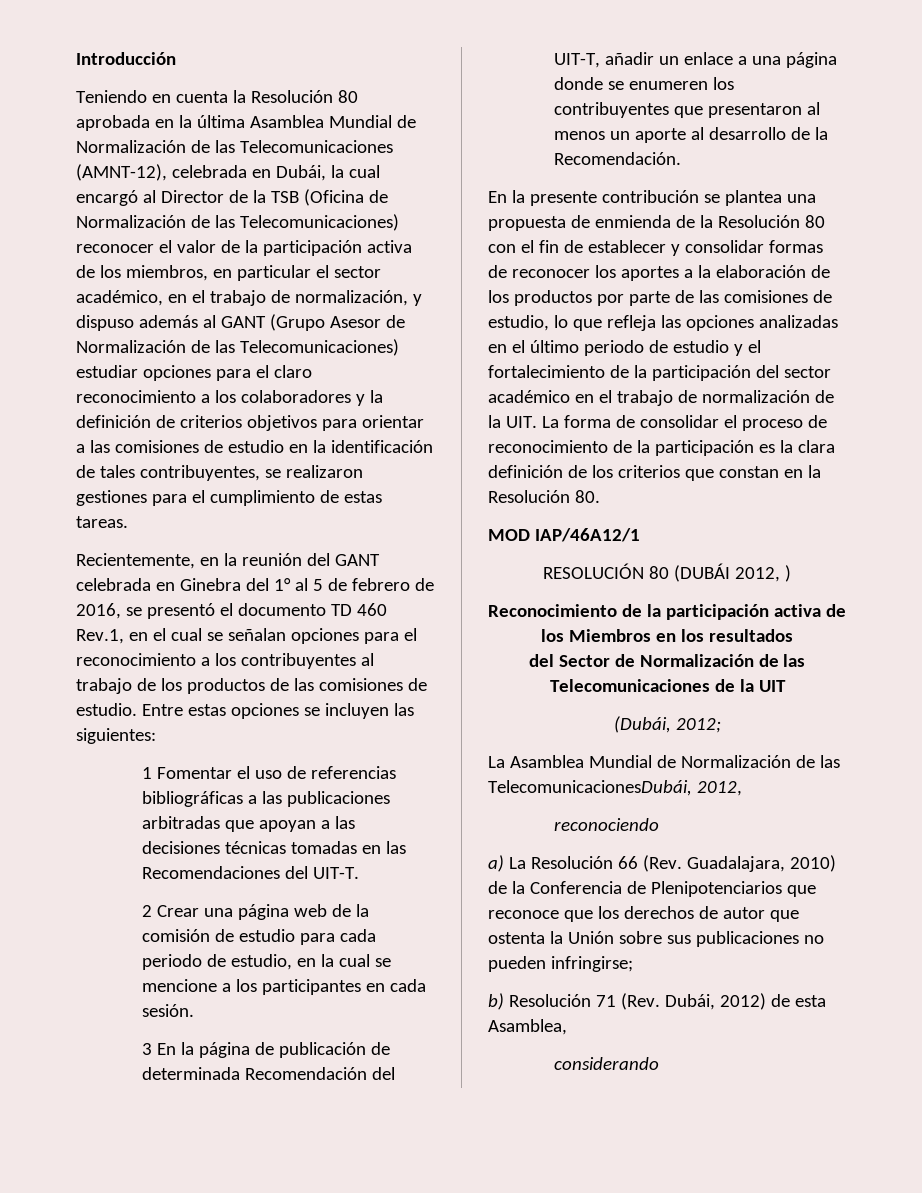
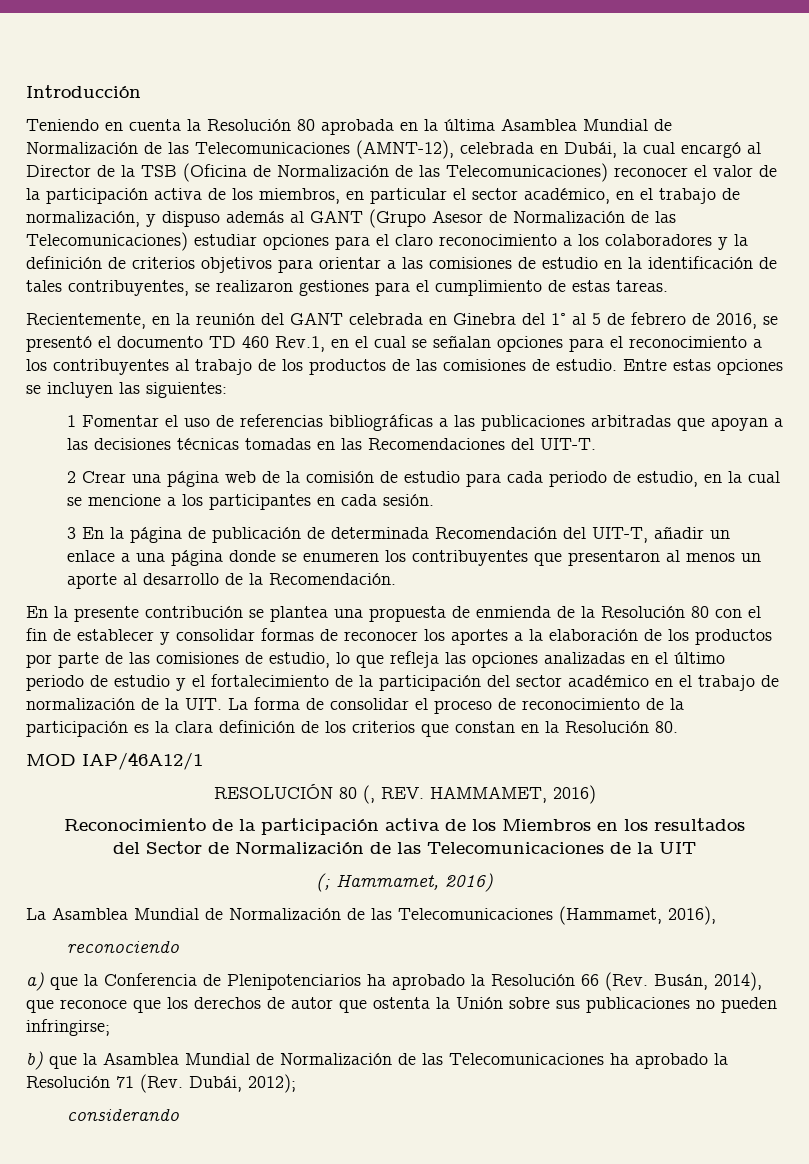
- RESOLUCIÓN 80 (DUBÁI 2012, )
+ RESOLUCIÓN 80 (, REV. HAMMAMET, 2016)
- (Dubái, 2012;
+ (; Hammamet, 2016)
- La Asamblea Mundial de Normalización de las TelecomunicacionesDubái, 2012,
+ La Asamblea Mundial de Normalización de las Telecomunicaciones (Hammamet, 2016),
- a) La Resolución 66 (Rev. Guadalajara, 2010) de la Conferencia de Plenipotenciarios que reconoce que los derechos de autor que ostenta la Unión sobre sus publicaciones no pueden infringirse;
+ a) que la Conferencia de Plenipotenciarios ha aprobado la Resolución 66 (Rev. Busán, 2014), que reconoce que los derechos de autor que ostenta la Unión sobre sus publicaciones no pueden infringirse;
- b) Resolución 71 (Rev. Dubái, 2012) de esta Asamblea,
+ b) que la Asamblea Mundial de Normalización de las Telecomunicaciones ha aprobado la Resolución 71 (Rev. Dubái, 2012);

